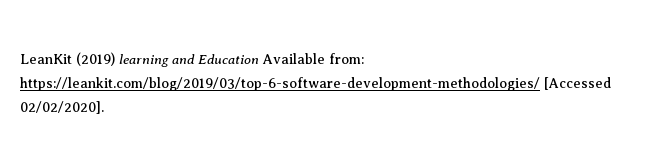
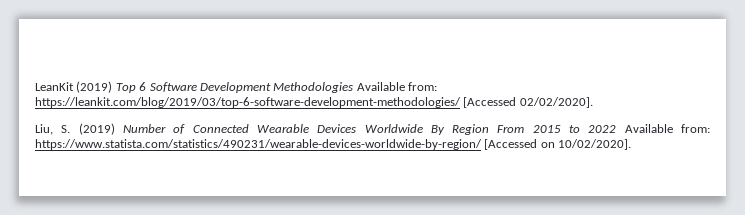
- LeanKit (2019) learning and Education Available from: https://leankit.com/blog/2019/03/top-6-software-development-methodologies/ [Accessed 02/02/2020].
+ LeanKit (2019) Top 6 Software Development Methodologies Available from: https://leankit.com/blog/2019/03/top-6-software-development-methodologies/ [Accessed 02/02/2020].
+ Liu, S. (2019) Number of Connected Wearable Devices Worldwide By Region From 2015 to 2022 Available from: https://www.statista.com/statistics/490231/wearable-devices-worldwide-by-region/ [Accessed on 10/02/2020].

